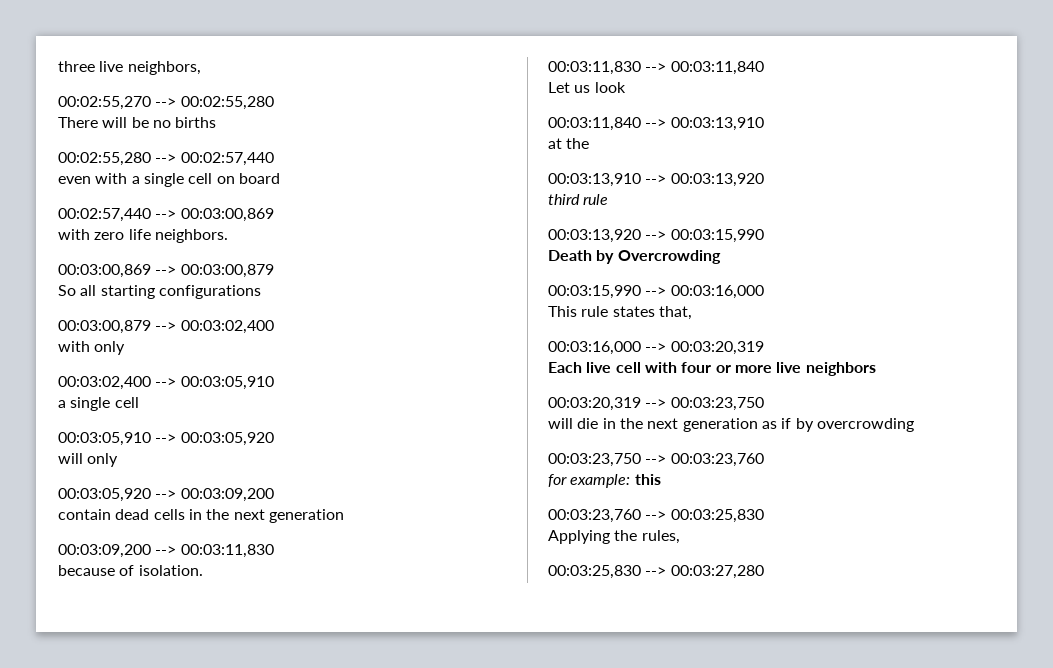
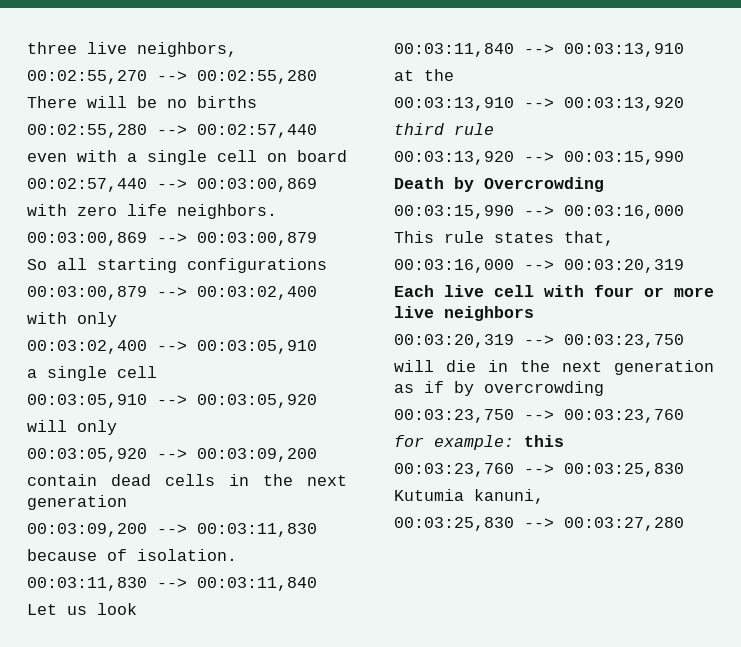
- Applying the rules,
+ Kutumia kanuni,

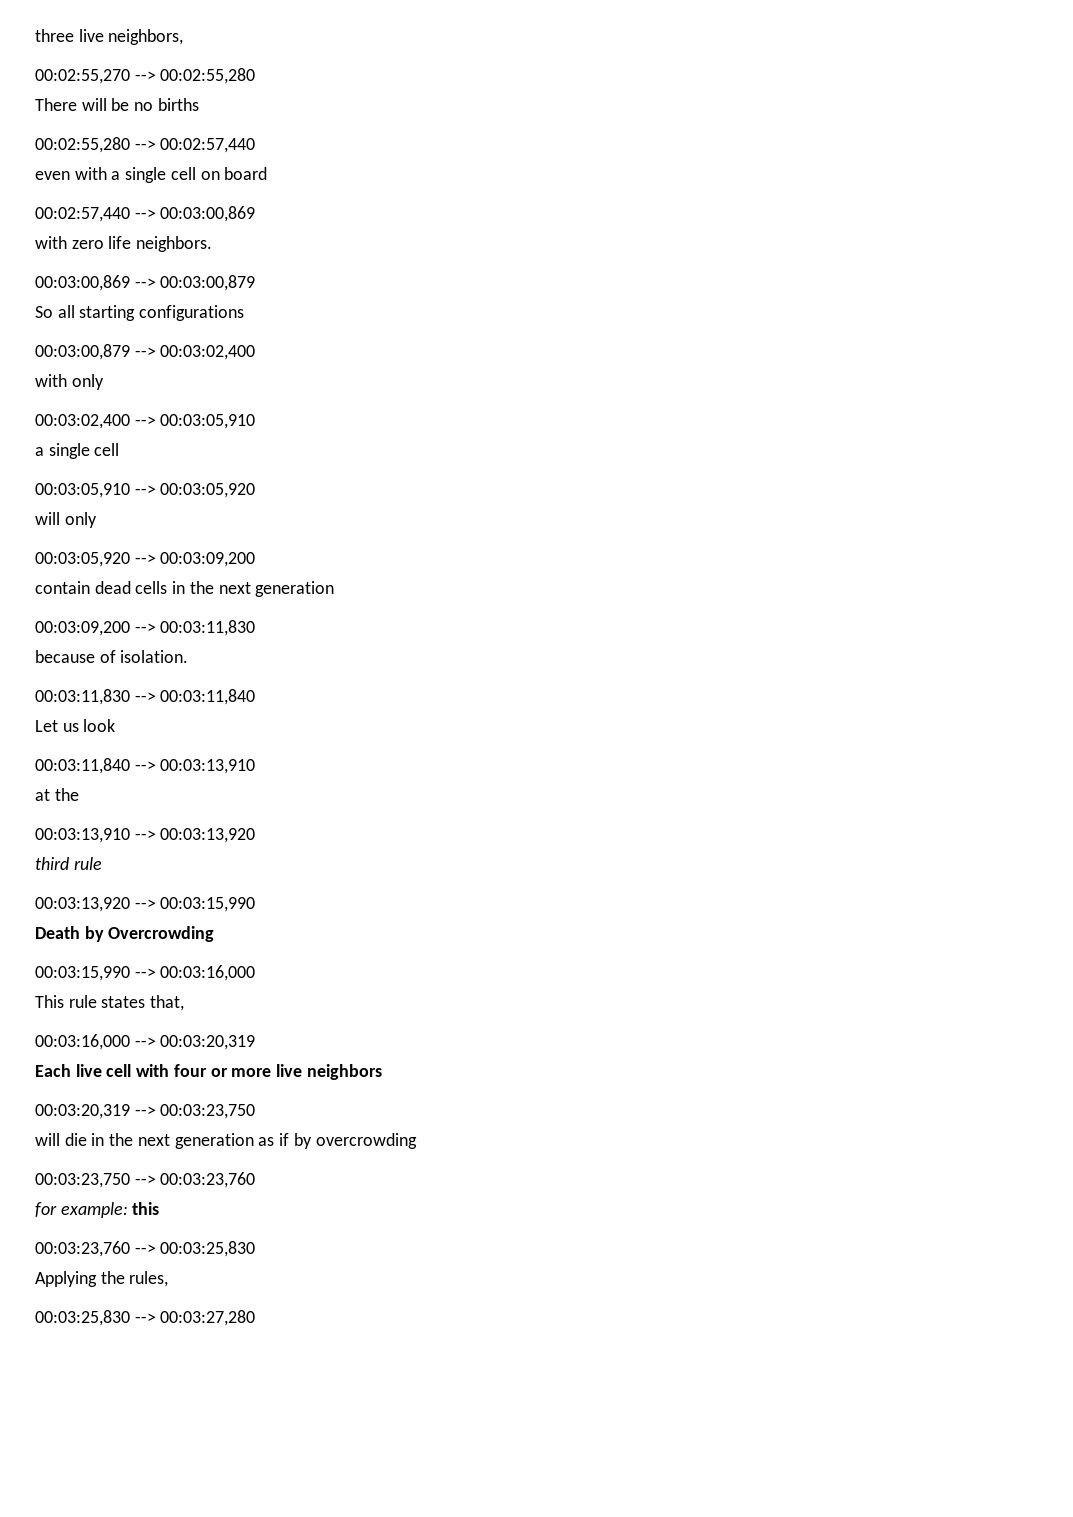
- Kutumia kanuni,
+ Applying the rules,

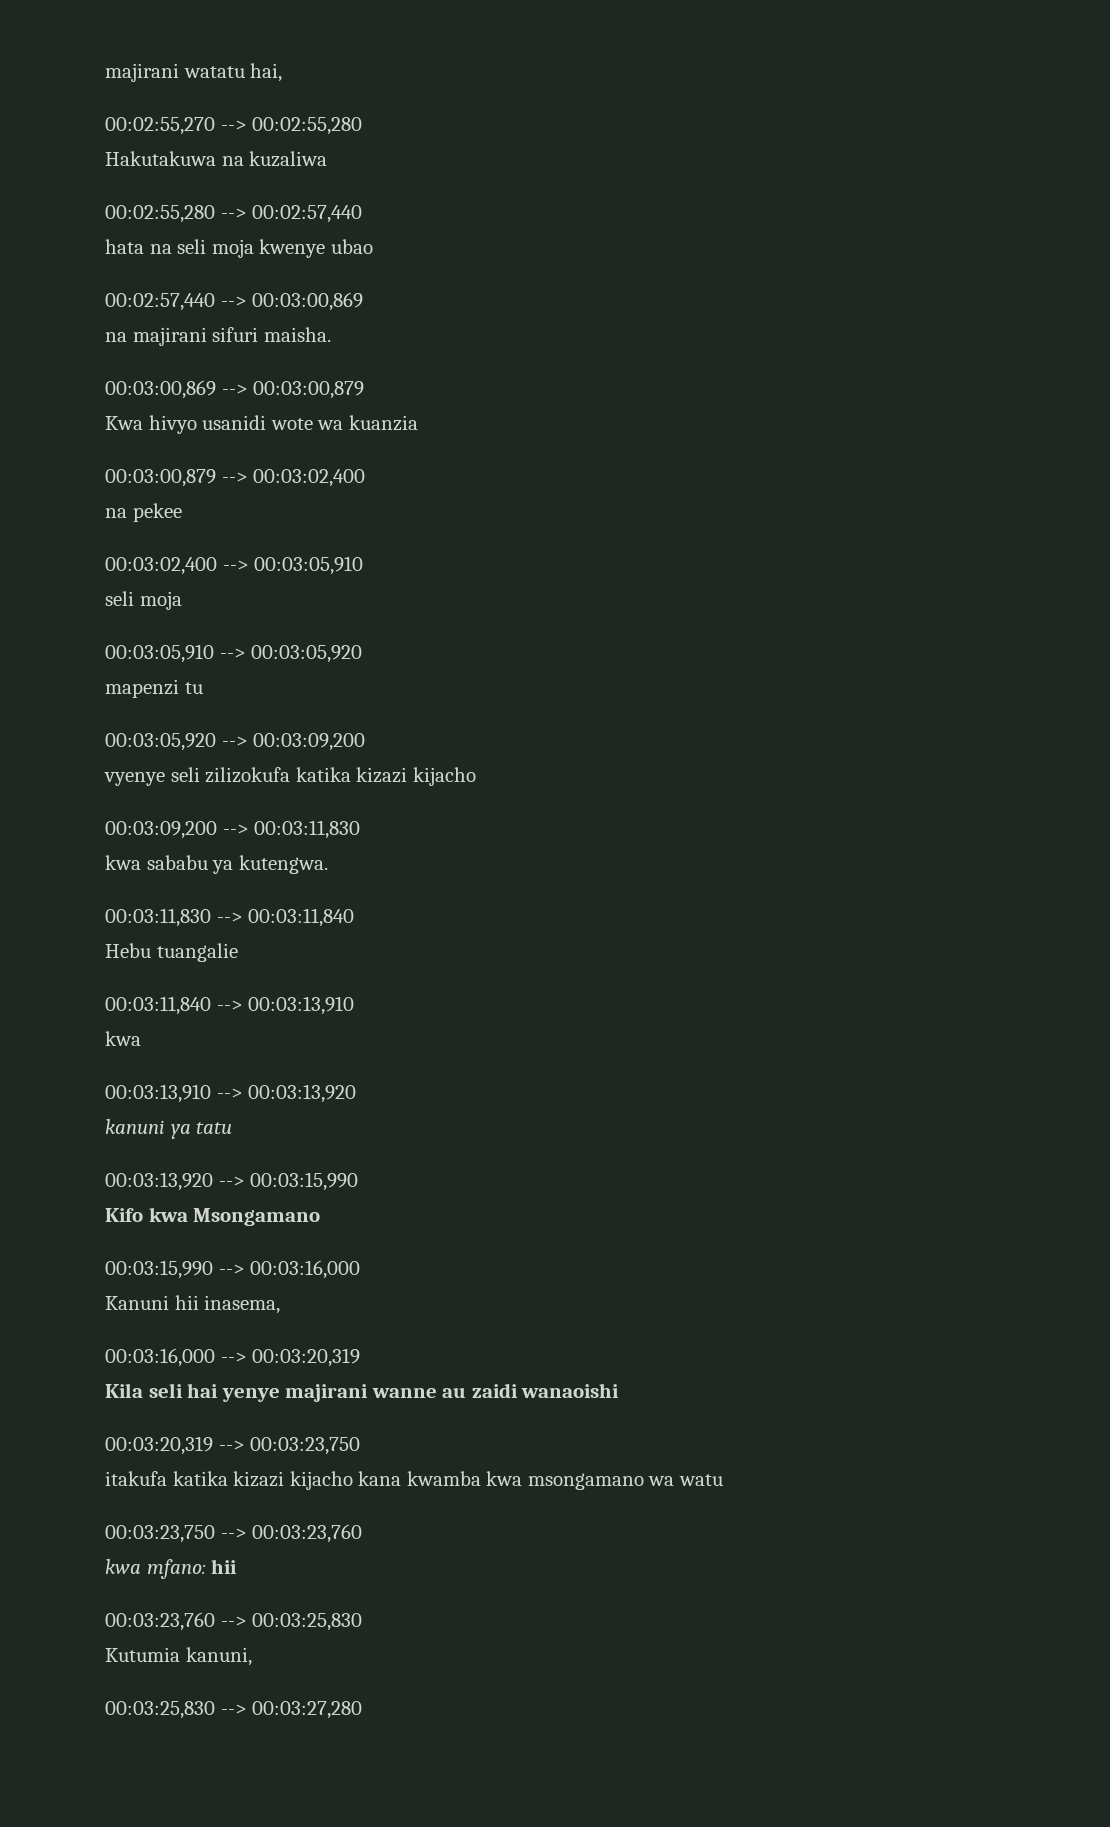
- three live neighbors,
+ majirani watatu hai,
- There will be no births
+ Hakutakuwa na kuzaliwa
  00:02:55,280 --> 00:02:57,440
- even with a single cell on board
+ hata na seli moja kwenye ubao
- with zero life neighbors.
+ na majirani sifuri maisha.
- So all starting configurations
+ Kwa hivyo usanidi wote wa kuanzia
- with only
+ na pekee
  00:03:02,400 --> 00:03:05,910
- a single cell
+ seli moja
- will only
+ mapenzi tu
- contain dead cells in the next generation
+ vyenye seli zilizokufa katika kizazi kijacho
- because of isolation.
+ kwa sababu ya kutengwa.
- Let us look
+ Hebu tuangalie
  00:03:11,840 --> 00:03:13,910
- at the
+ kwa
- third rule
+ kanuni ya tatu
- Death by Overcrowding
+ Kifo kwa Msongamano
- This rule states that,
+ Kanuni hii inasema,
- Each live cell with four or more live neighbors
+ Kila seli hai yenye majirani wanne au zaidi wanaoishi
  00:03:20,319 --> 00:03:23,750
- will die in the next generation as if by overcrowding
+ itakufa katika kizazi kijacho kana kwamba kwa msongamano wa watu
- for example: this
+ kwa mfano: hii
- Applying the rules,
+ Kutumia kanuni,

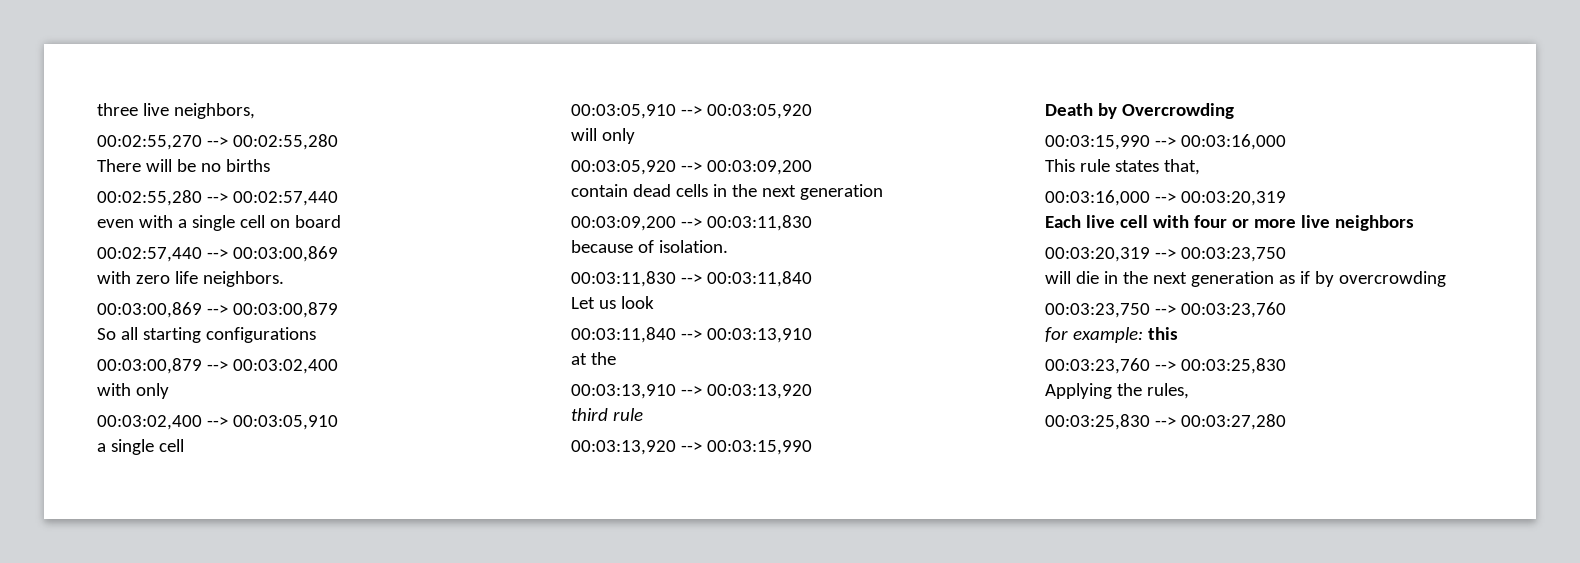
- majirani watatu hai,
+ three live neighbors,
- Hakutakuwa na kuzaliwa
+ There will be no births
  00:02:55,280 --> 00:02:57,440
- hata na seli moja kwenye ubao
+ even with a single cell on board
- na majirani sifuri maisha.
+ with zero life neighbors.
- Kwa hivyo usanidi wote wa kuanzia
+ So all starting configurations
- na pekee
+ with only
  00:03:02,400 --> 00:03:05,910
- seli moja
+ a single cell
- mapenzi tu
+ will only
- vyenye seli zilizokufa katika kizazi kijacho
+ contain dead cells in the next generation
- kwa sababu ya kutengwa.
+ because of isolation.
- Hebu tuangalie
+ Let us look
  00:03:11,840 --> 00:03:13,910
- kwa
+ at the
- kanuni ya tatu
+ third rule
- Kifo kwa Msongamano
+ Death by Overcrowding
- Kanuni hii inasema,
+ This rule states that,
- Kila seli hai yenye majirani wanne au zaidi wanaoishi
+ Each live cell with four or more live neighbors
  00:03:20,319 --> 00:03:23,750
- itakufa katika kizazi kijacho kana kwamba kwa msongamano wa watu
+ will die in the next generation as if by overcrowding
- kwa mfano: hii
+ for example: this
- Kutumia kanuni,
+ Applying the rules,

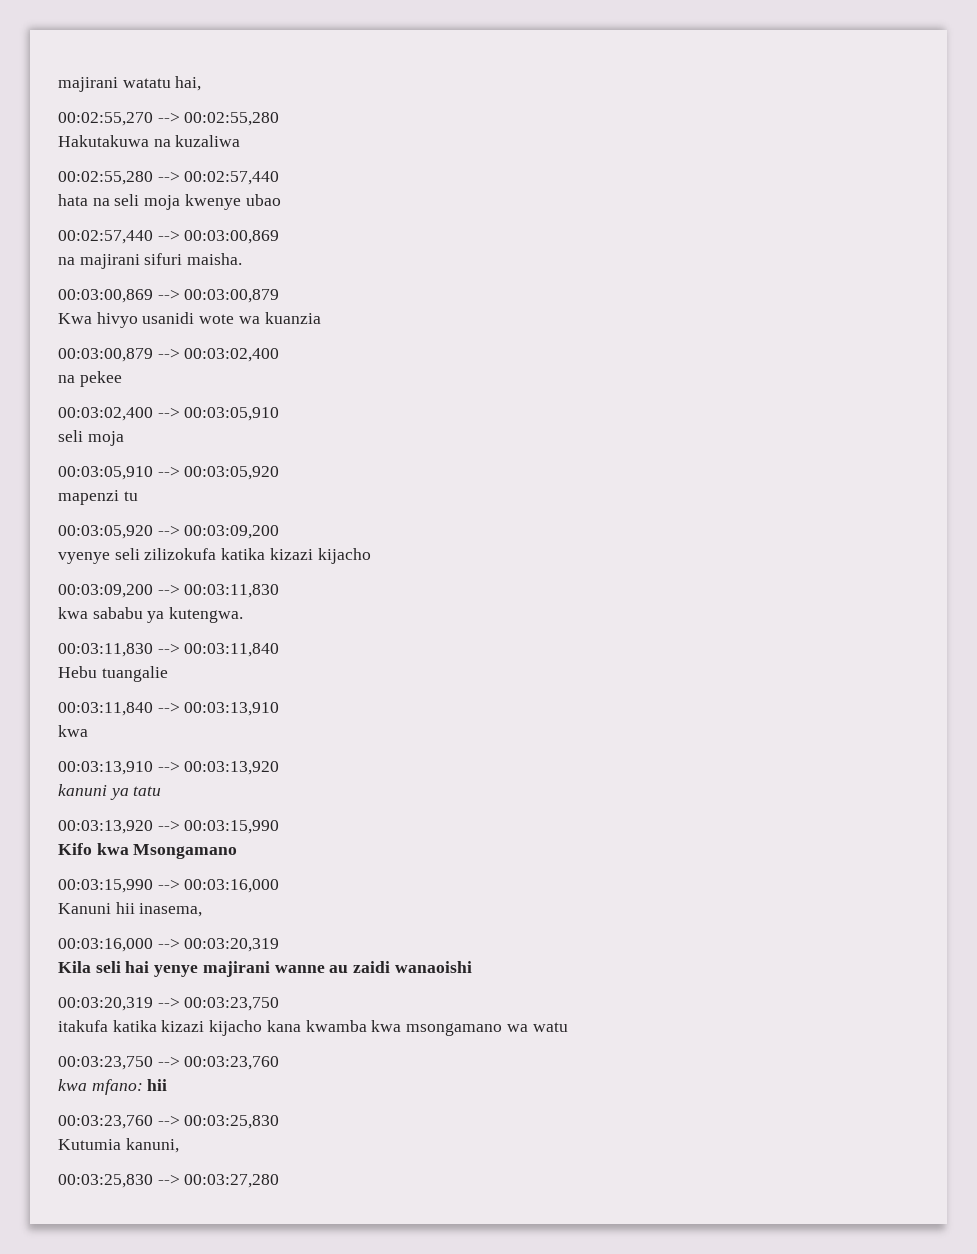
- three live neighbors,
+ majirani watatu hai,
- There will be no births
+ Hakutakuwa na kuzaliwa
  00:02:55,280 --> 00:02:57,440
- even with a single cell on board
+ hata na seli moja kwenye ubao
- with zero life neighbors.
+ na majirani sifuri maisha.
- So all starting configurations
+ Kwa hivyo usanidi wote wa kuanzia
- with only
+ na pekee
  00:03:02,400 --> 00:03:05,910
- a single cell
+ seli moja
- will only
+ mapenzi tu
- contain dead cells in the next generation
+ vyenye seli zilizokufa katika kizazi kijacho
- because of isolation.
+ kwa sababu ya kutengwa.
- Let us look
+ Hebu tuangalie
  00:03:11,840 --> 00:03:13,910
- at the
+ kwa
- third rule
+ kanuni ya tatu
- Death by Overcrowding
+ Kifo kwa Msongamano
- This rule states that,
+ Kanuni hii inasema,
- Each live cell with four or more live neighbors
+ Kila seli hai yenye majirani wanne au zaidi wanaoishi
  00:03:20,319 --> 00:03:23,750
- will die in the next generation as if by overcrowding
+ itakufa katika kizazi kijacho kana kwamba kwa msongamano wa watu
- for example: this
+ kwa mfano: hii
- Applying the rules,
+ Kutumia kanuni,

